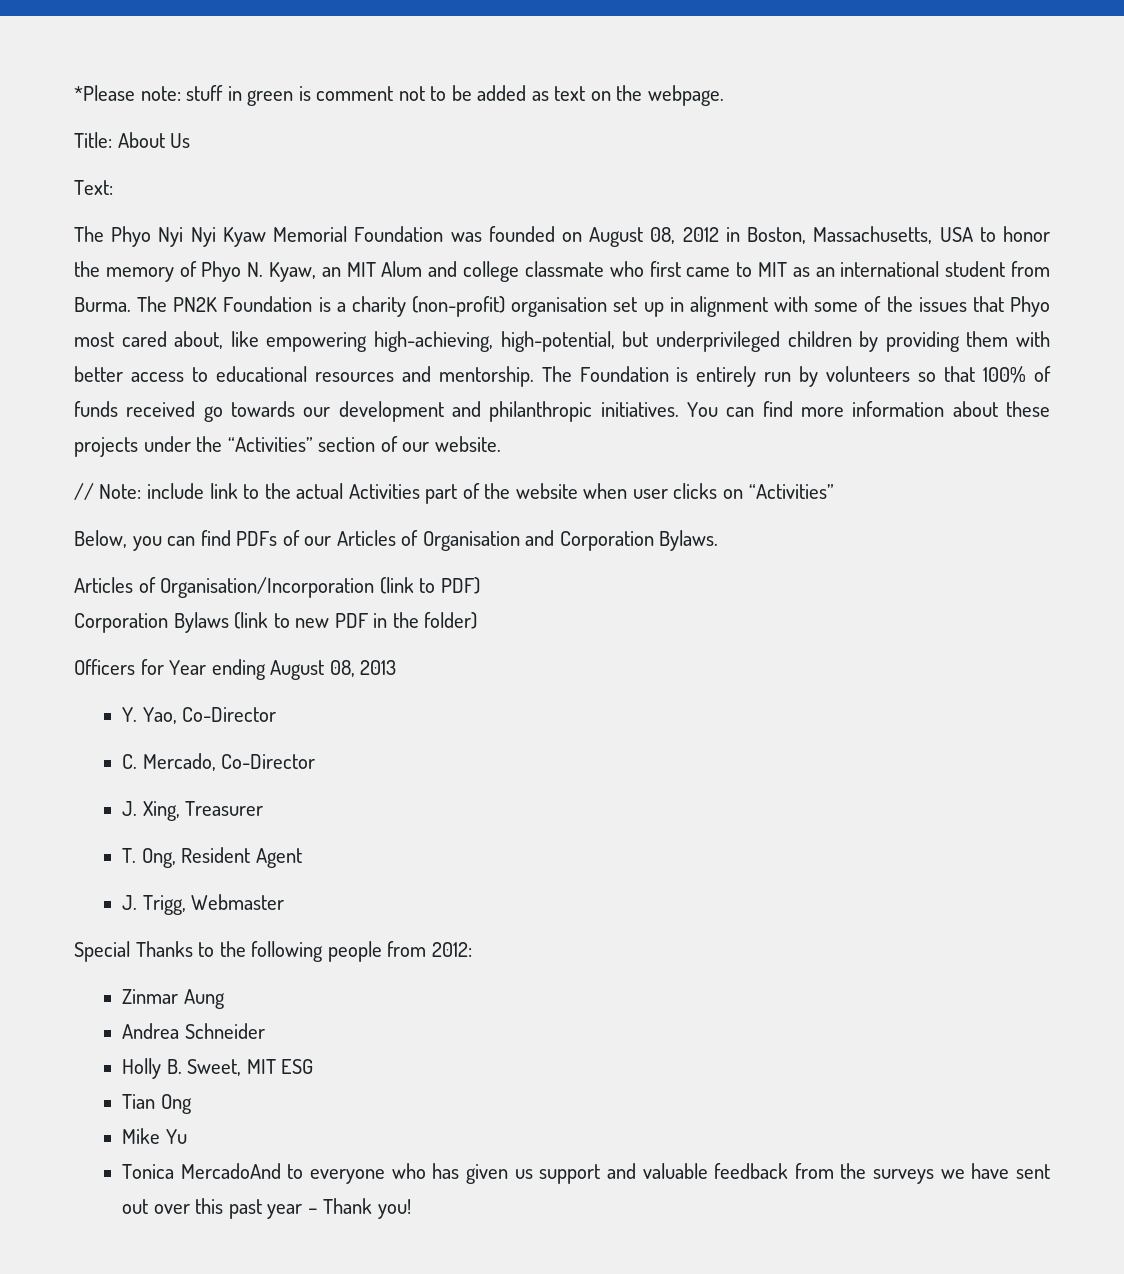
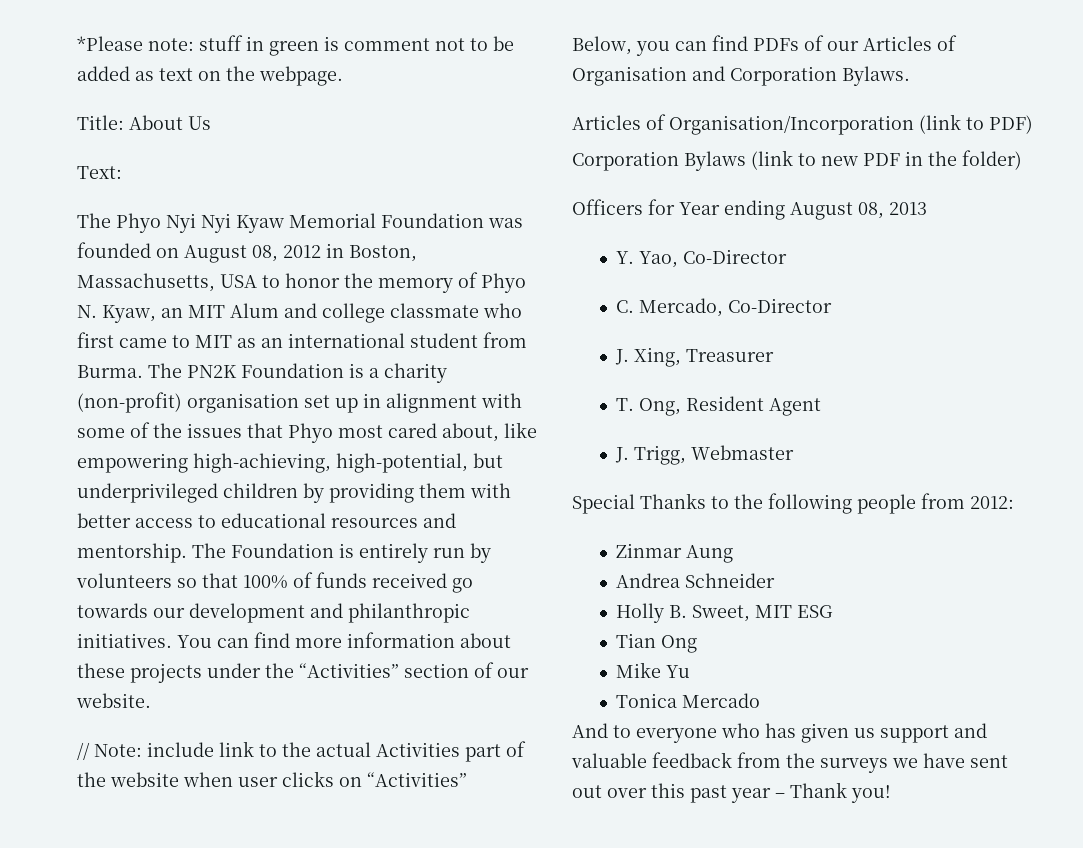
- Tonica MercadoAnd to everyone who has given us support and valuable feedback from the surveys we have sent out over this past year – Thank you!
+ Tonica Mercado
+ And to everyone who has given us support and valuable feedback from the surveys we have sent out over this past year – Thank you!

